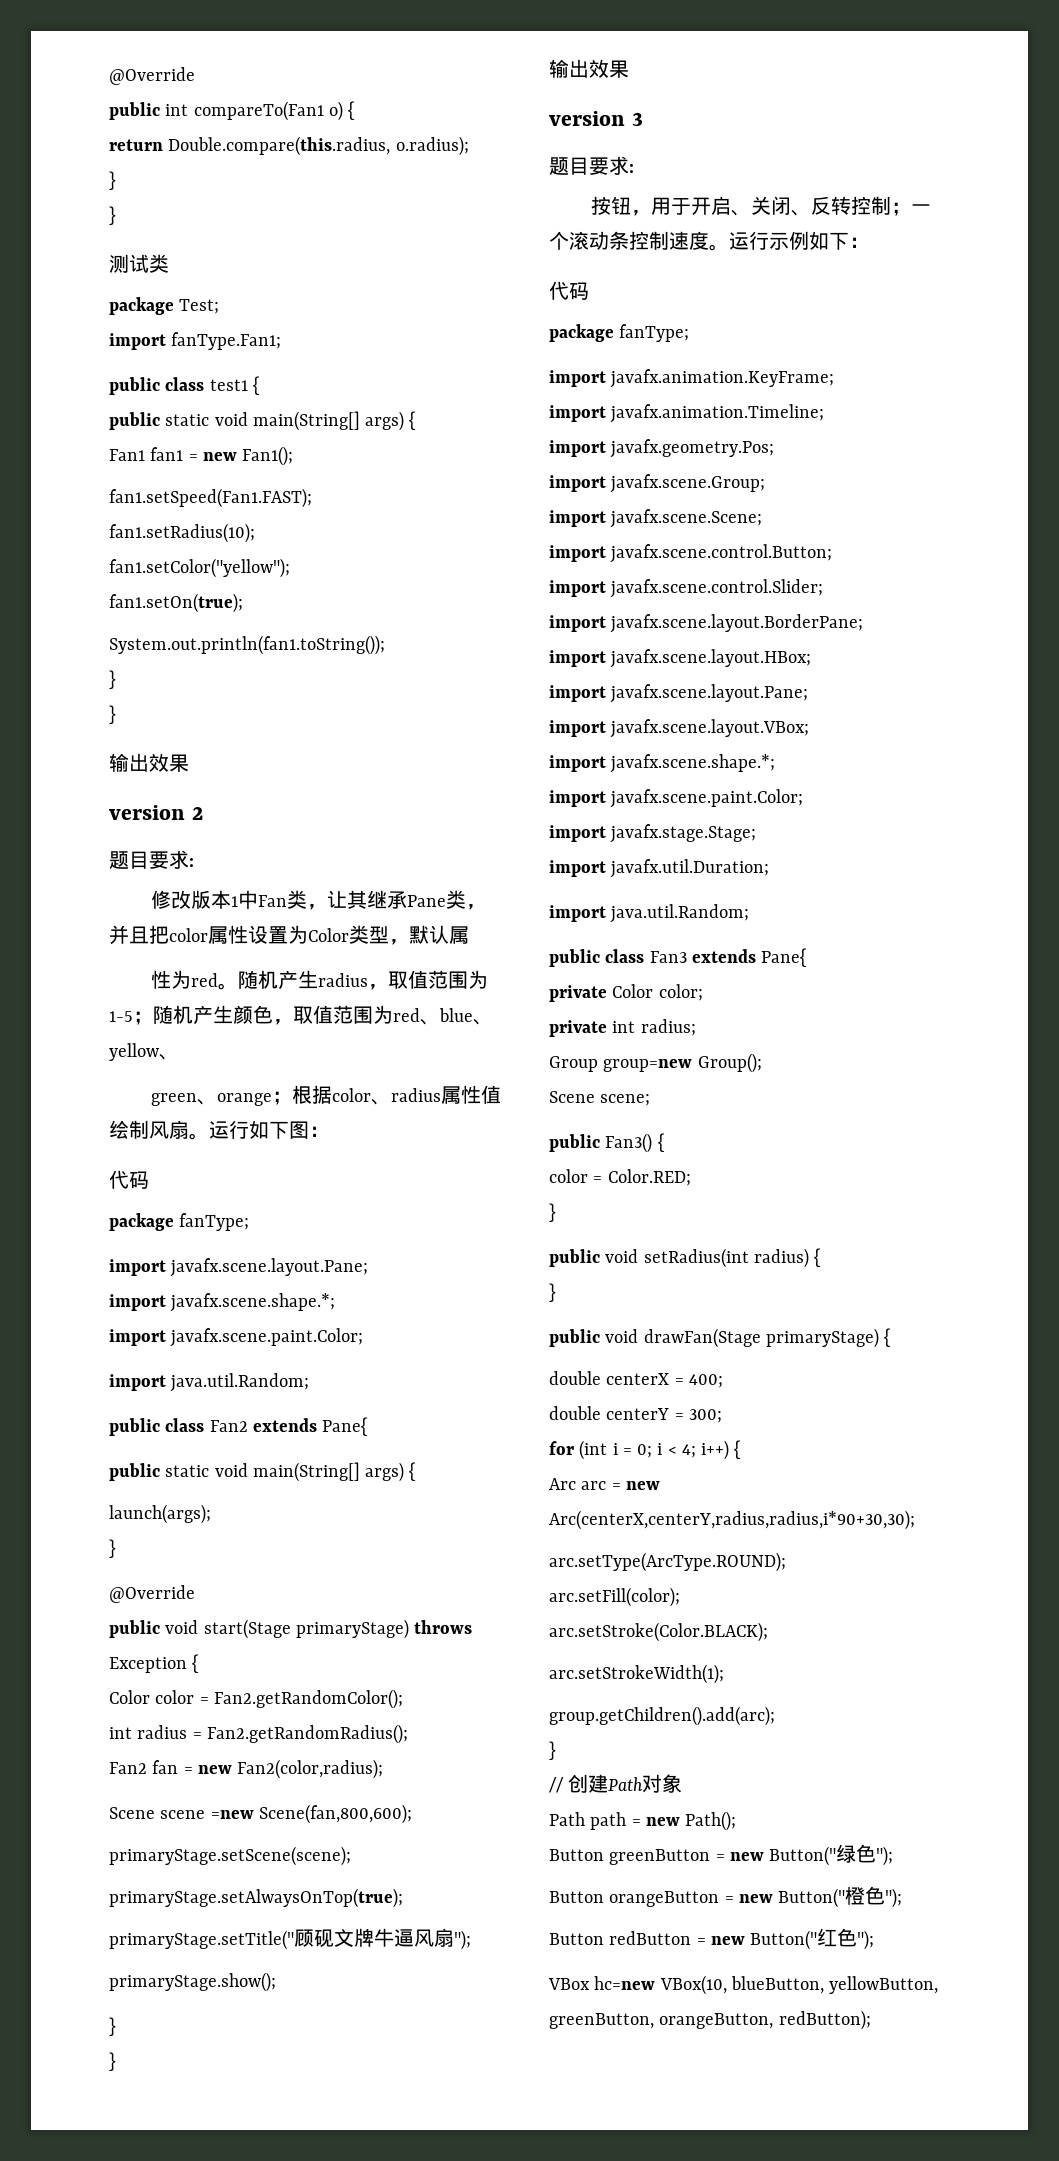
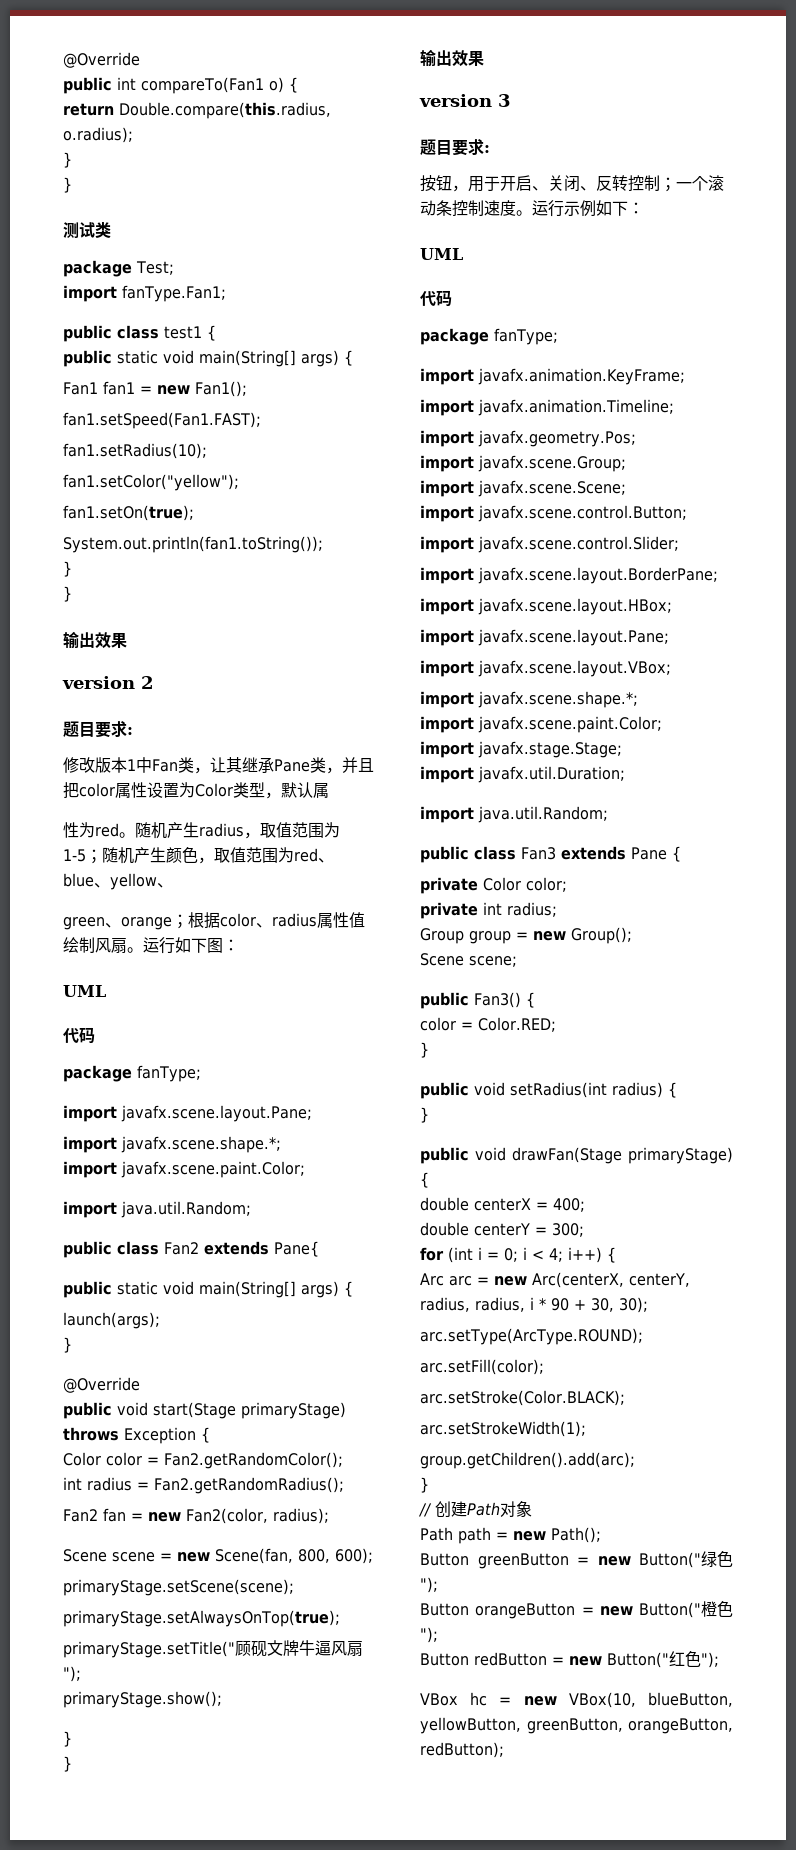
  运行如下图：
+ UML
- Fan2 fan = new Fan2(color,radius);
+ Fan2 fan = new Fan2(color, radius);
- Scene scene =new Scene(fan,800,600);
+ Scene scene = new Scene(fan, 800, 600);
  运行示例如下：
+ UML
- public class Fan3 extends Pane{
+ public class Fan3 extends Pane {
- Group group=new Group();
+ Group group = new Group();
- Arc arc = new Arc(centerX,centerY,radius,radius,i*90+30,30);
+ Arc arc = new Arc(centerX, centerY, radius, radius, i * 90 + 30, 30);
- VBox hc=new VBox(10, blueButton, yellowButton, greenButton, orangeButton, redButton);
+ VBox hc = new VBox(10, blueButton, yellowButton, greenButton, orangeButton, redButton);

